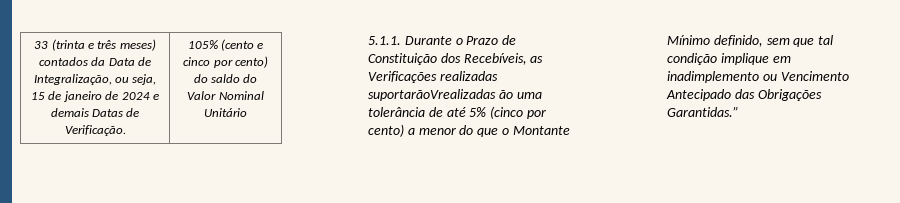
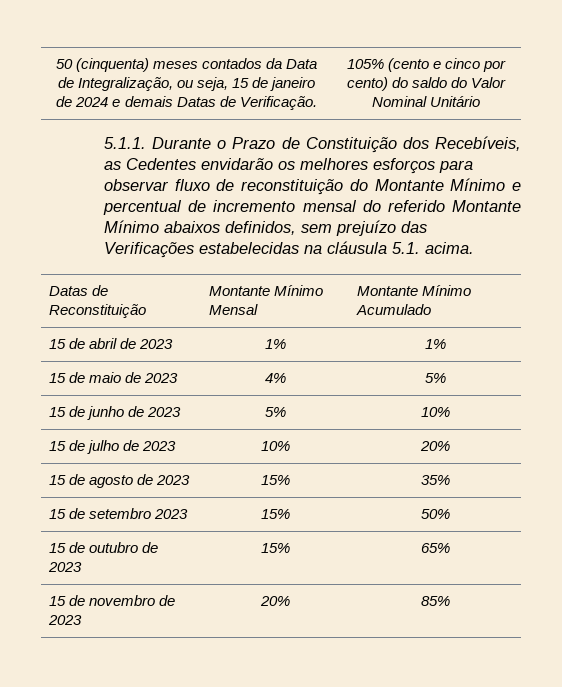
- 33 (trinta e três meses) contados da Data de Integralização, ou seja, 15 de janeiro de 2024 e demais Datas de Verificação. | 105% (cento e cinco por cento) do saldo do Valor Nominal Unitário
+ 50 (cinquenta) meses contados da Data de Integralização, ou seja, 15 de janeiro de 2024 e demais Datas de Verificação. | 105% (cento e cinco por cento) do saldo do Valor Nominal Unitário
- 5.1.1. Durante o Prazo de Constituição dos Recebíveis, as Verificações realizadas suportarãoVrealizadas ão uma tolerância de até 5% (cinco por cento) a menor do que o Montante Mínimo definido, sem que tal condição implique em inadimplemento ou Vencimento Antecipado das Obrigações Garantidas.”
+ 5.1.1. Durante o Prazo de Constituição dos Recebíveis, as Cedentes envidarão os melhores esforços para observar fluxo de reconstituição do Montante Mínimo e percentual de incremento mensal do referido Montante Mínimo abaixos definidos, sem prejuízo das Verificações estabelecidas na cláusula 5.1. acima.
+ Datas de Reconstituição | Montante Mínimo Mensal | Montante Mínimo Acumulado
+ 15 de abril de 2023 | 1% | 1%
+ 15 de maio de 2023 | 4% | 5%
+ 15 de junho de 2023 | 5% | 10%
+ 15 de julho de 2023 | 10% | 20%
+ 15 de agosto de 2023 | 15% | 35%
+ 15 de setembro 2023 | 15% | 50%
+ 15 de outubro de 2023 | 15% | 65%
+ 15 de novembro de 2023 | 20% | 85%

